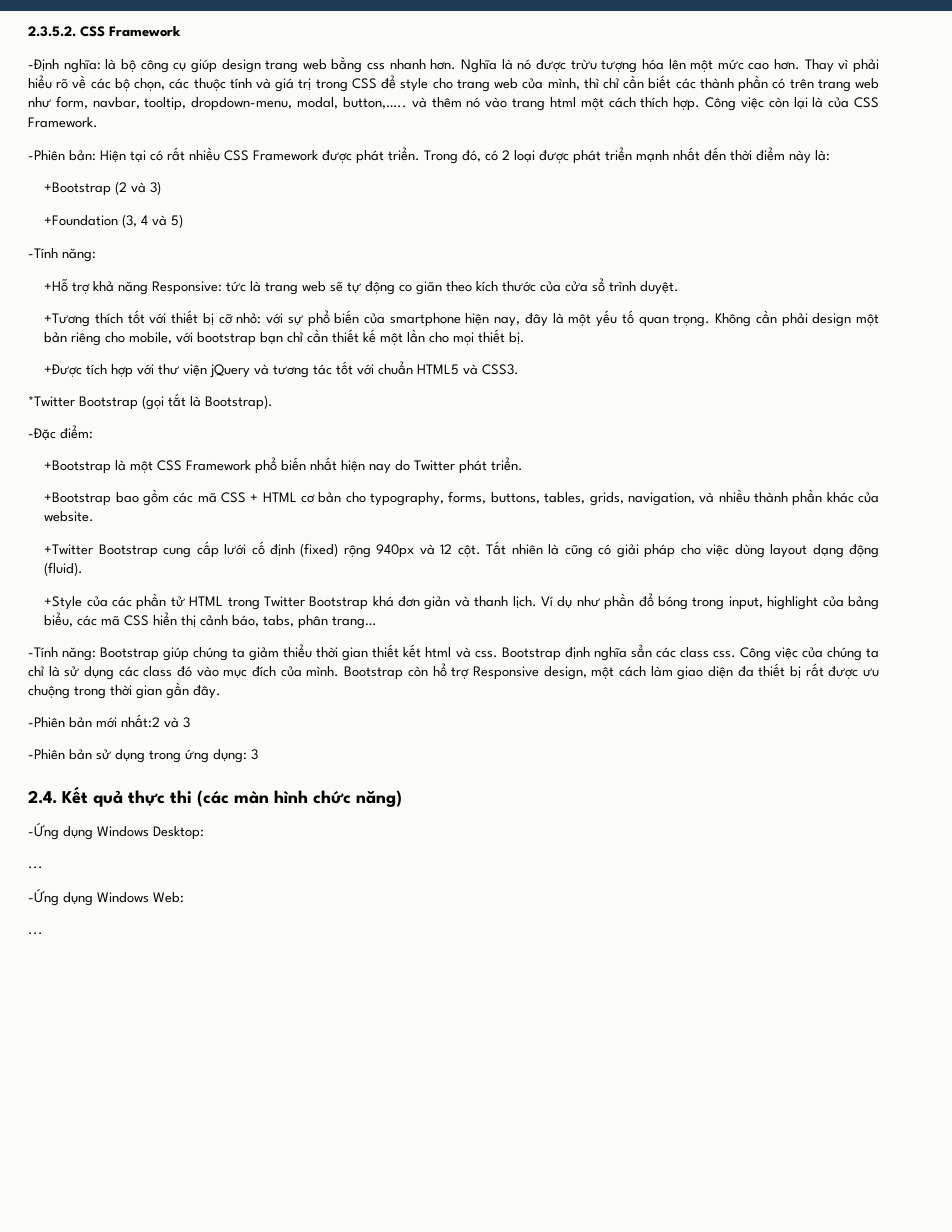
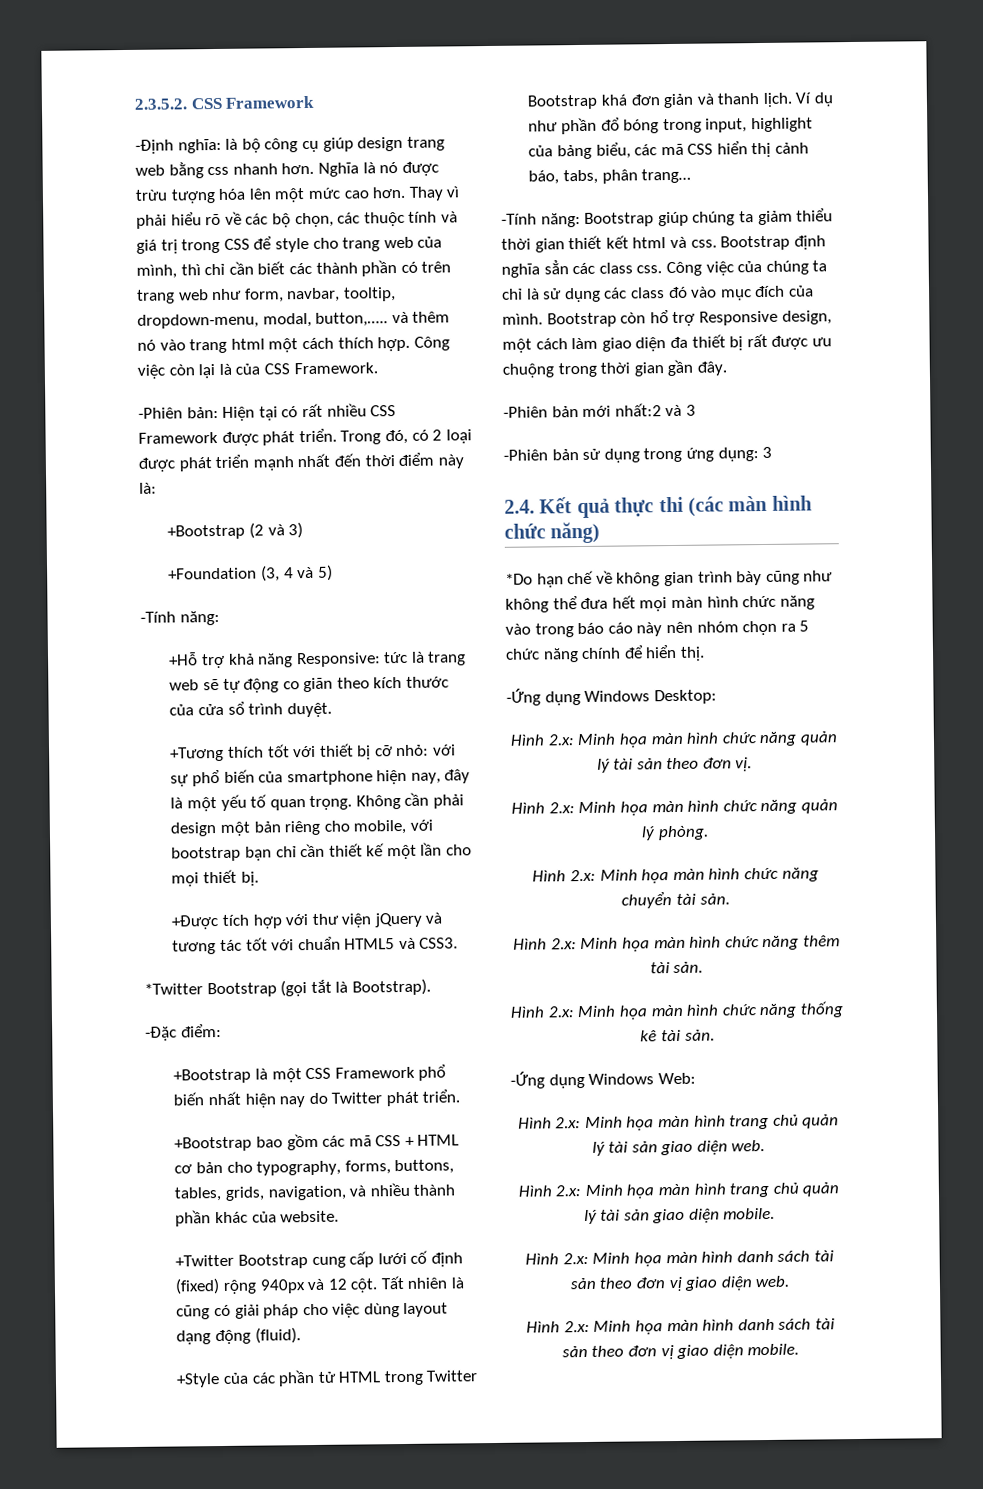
+ *Do hạn chế về không gian trình bày cũng như không thể đưa hết mọi màn hình chức năng vào trong báo cáo này nên nhóm chọn ra 5 chức năng chính để hiển thị.
  -Ứng dụng Windows Desktop:
- ...
+ Hình 2.x: Minh họa màn hình chức năng quản lý tài sản theo đơn vị.
+ Hình 2.x: Minh họa màn hình chức năng quản lý phòng.
+ Hình 2.x: Minh họa màn hình chức năng chuyển tài sản.
+ Hình 2.x: Minh họa màn hình chức năng thêm tài sản.
+ Hình 2.x: Minh họa màn hình chức năng thống kê tài sản.
  -Ứng dụng Windows Web:
- ...
+ Hình 2.x: Minh họa màn hình trang chủ quản lý tài sản giao diện web.
+ Hình 2.x: Minh họa màn hình trang chủ quản lý tài sản giao diện mobile.
+ Hình 2.x: Minh họa màn hình danh sách tài sản theo đơn vị giao diện web.
+ Hình 2.x: Minh họa màn hình danh sách tài sản theo đơn vị giao diện mobile.

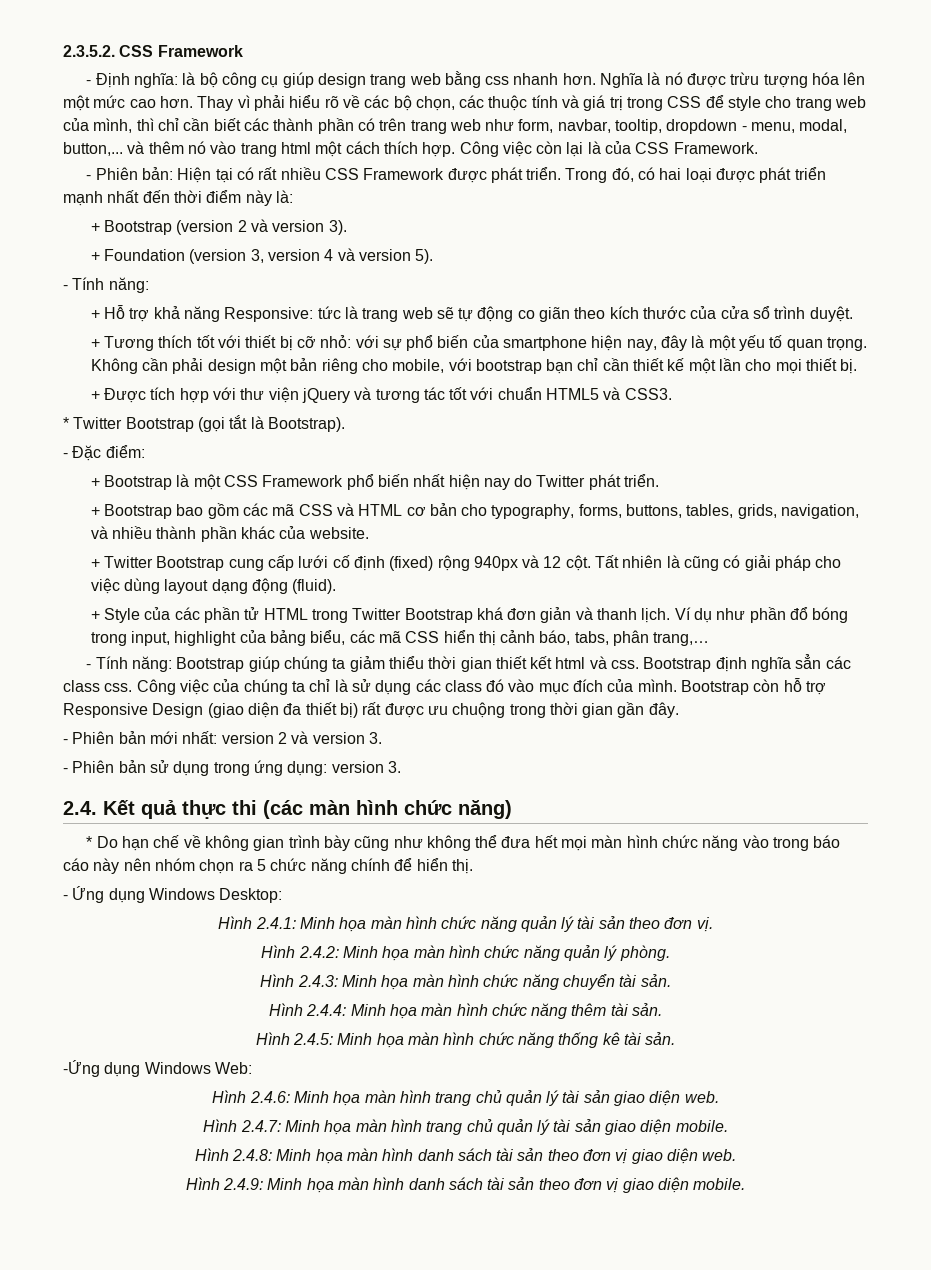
- -Định nghĩa: là bộ công cụ giúp design trang web bằng css nhanh hơn.
+ - Định nghĩa: là bộ công cụ giúp design trang web bằng css nhanh hơn.
- Thay vì phải hiểu rõ về các bộ chọn, các thuộc tính và giá trị trong CSS để style cho trang web của mình, thì chỉ cần biết các thành phần có trên trang web như form, navbar, tooltip, dropdown-menu, modal, button,….. và thêm nó vào trang html một cách thích hợp.
+ Thay vì phải hiểu rõ về các bộ chọn, các thuộc tính và giá trị trong CSS để style cho trang web của mình, thì chỉ cần biết các thành phần có trên trang web như form, navbar, tooltip, dropdown - menu, modal, button,... và thêm nó vào trang html một cách thích hợp.
- -Phiên bản: Hiện tại có rất nhiều CSS Framework được phát triển.
+ - Phiên bản: Hiện tại có rất nhiều CSS Framework được phát triển.
- Trong đó, có 2 loại được phát triển mạnh nhất đến thời điểm này là:
+ Trong đó, có hai loại được phát triển mạnh nhất đến thời điểm này là:
- +Bootstrap (2 và 3)
- +Foundation (3, 4 và 5)
- -Tính năng:
+ + Bootstrap (version 2 và version 3).
+ + Foundation (version 3, version 4 và version 5).
+ - Tính năng:
- +Hỗ trợ khả năng Responsive: tức là trang web sẽ tự động co giãn theo kích thước của cửa sổ trình duyệt.
+ + Hỗ trợ khả năng Responsive: tức là trang web sẽ tự động co giãn theo kích thước của cửa sổ trình duyệt.
- +Tương thích tốt với thiết bị cỡ nhỏ: với sự phổ biến của smartphone hiện nay, đây là một yếu tố quan trọng.
+ + Tương thích tốt với thiết bị cỡ nhỏ: với sự phổ biến của smartphone hiện nay, đây là một yếu tố quan trọng.
- +Được tích hợp với thư viện jQuery và tương tác tốt với chuẩn HTML5 và CSS3.
+ + Được tích hợp với thư viện jQuery và tương tác tốt với chuẩn HTML5 và CSS3.
- *Twitter Bootstrap (gọi tắt là Bootstrap).
+ * Twitter Bootstrap (gọi tắt là Bootstrap).
- -Đặc điểm:
+ - Đặc điểm:
- +Bootstrap là một CSS Framework phổ biến nhất hiện nay do Twitter phát triển.
+ + Bootstrap là một CSS Framework phổ biến nhất hiện nay do Twitter phát triển.
- +Bootstrap bao gồm các mã CSS + HTML cơ bản cho typography, forms, buttons, tables, grids, navigation, và nhiều thành phần khác của website.
+ + Bootstrap bao gồm các mã CSS và HTML cơ bản cho typography, forms, buttons, tables, grids, navigation, và nhiều thành phần khác của website.
- +Twitter Bootstrap cung cấp lưới cố định (fixed) rộng 940px và 12 cột.
+ + Twitter Bootstrap cung cấp lưới cố định (fixed) rộng 940px và 12 cột.
- +Style của các phần tử HTML trong Twitter Bootstrap khá đơn giản và thanh lịch.
+ + Style của các phần tử HTML trong Twitter Bootstrap khá đơn giản và thanh lịch.
- Ví dụ như phần đổ bóng trong input, highlight của bảng biểu, các mã CSS hiển thị cảnh báo, tabs, phân trang…
- -Tính năng: Bootstrap giúp chúng ta giảm thiểu thời gian thiết kết html và css.
+ Ví dụ như phần đổ bóng trong input, highlight của bảng biểu, các mã CSS hiển thị cảnh báo, tabs, phân trang,…
+ - Tính năng: Bootstrap giúp chúng ta giảm thiểu thời gian thiết kết html và css.
- Bootstrap còn hổ trợ Responsive design, một cách làm giao diện đa thiết bị rất được ưu chuộng trong thời gian gần đây.
+ Bootstrap còn hỗ trợ Responsive Design (giao diện đa thiết bị) rất được ưu chuộng trong thời gian gần đây.
- -Phiên bản mới nhất:2 và 3
- -Phiên bản sử dụng trong ứng dụng: 3
+ - Phiên bản mới nhất: version 2 và version 3.
+ - Phiên bản sử dụng trong ứng dụng: version 3.
- *Do hạn chế về không gian trình bày cũng như không thể đưa hết mọi màn hình chức năng vào trong báo cáo này nên nhóm chọn ra 5 chức năng chính để hiển thị.
+ * Do hạn chế về không gian trình bày cũng như không thể đưa hết mọi màn hình chức năng vào trong báo cáo này nên nhóm chọn ra 5 chức năng chính để hiển thị.
- -Ứng dụng Windows Desktop:
+ - Ứng dụng Windows Desktop:
- Hình 2.x: Minh họa màn hình chức năng quản lý tài sản theo đơn vị.
+ Hình 2.4.1: Minh họa màn hình chức năng quản lý tài sản theo đơn vị.
- Hình 2.x: Minh họa màn hình chức năng quản lý phòng.
+ Hình 2.4.2: Minh họa màn hình chức năng quản lý phòng.
- Hình 2.x: Minh họa màn hình chức năng chuyển tài sản.
+ Hình 2.4.3: Minh họa màn hình chức năng chuyển tài sản.
- Hình 2.x: Minh họa màn hình chức năng thêm tài sản.
+ Hình 2.4.4: Minh họa màn hình chức năng thêm tài sản.
- Hình 2.x: Minh họa màn hình chức năng thống kê tài sản.
+ Hình 2.4.5: Minh họa màn hình chức năng thống kê tài sản.
- Hình 2.x: Minh họa màn hình trang chủ quản lý tài sản giao diện web.
+ Hình 2.4.6: Minh họa màn hình trang chủ quản lý tài sản giao diện web.
- Hình 2.x: Minh họa màn hình trang chủ quản lý tài sản giao diện mobile.
+ Hình 2.4.7: Minh họa màn hình trang chủ quản lý tài sản giao diện mobile.
- Hình 2.x: Minh họa màn hình danh sách tài sản theo đơn vị giao diện web.
+ Hình 2.4.8: Minh họa màn hình danh sách tài sản theo đơn vị giao diện web.
- Hình 2.x: Minh họa màn hình danh sách tài sản theo đơn vị giao diện mobile.
+ Hình 2.4.9: Minh họa màn hình danh sách tài sản theo đơn vị giao diện mobile.

